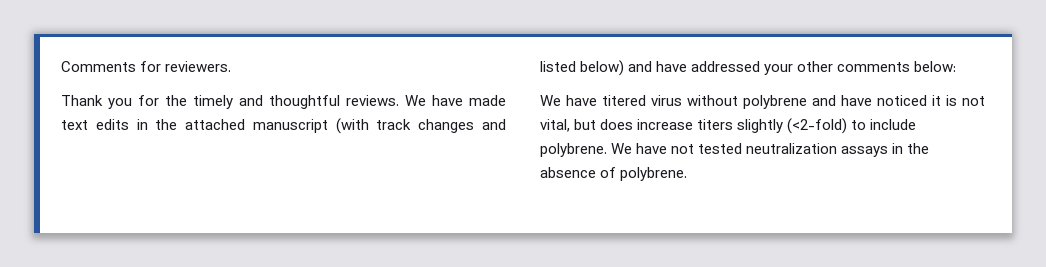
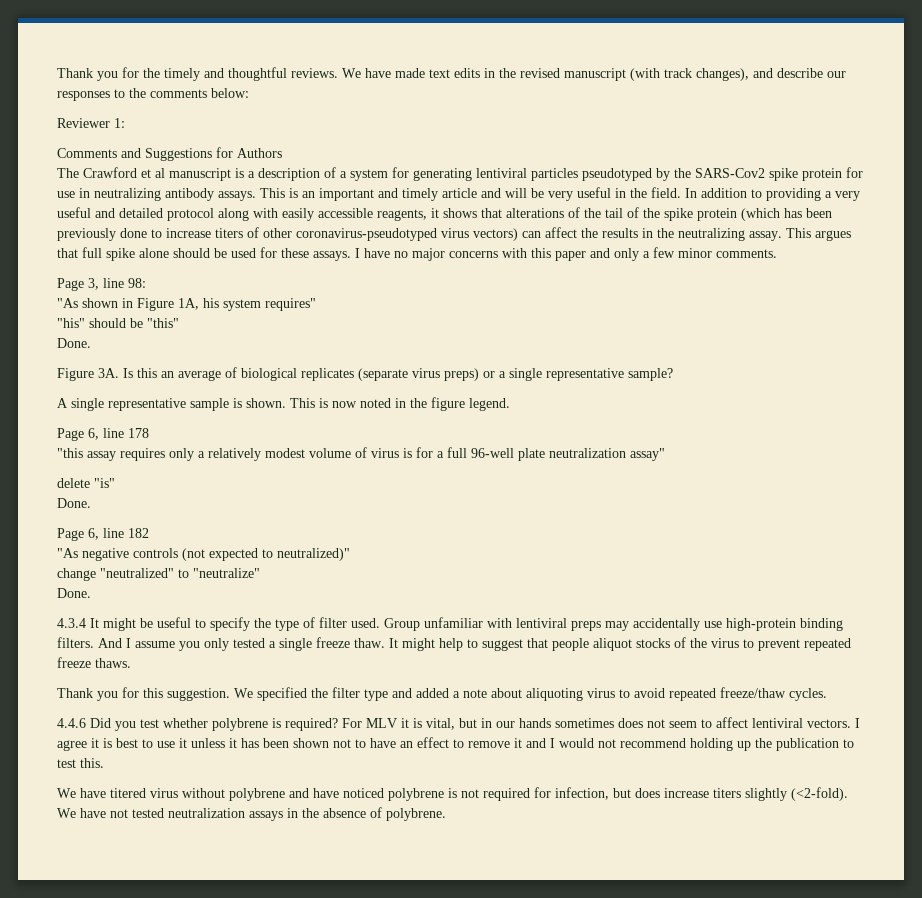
- Comments for reviewers.
- We have made text edits in the attached manuscript (with track changes and listed below) and have addressed your other comments below:
+ We have made text edits in the revised manuscript (with track changes), and describe our responses to the comments below:
+ Reviewer 1:
+ Comments and Suggestions for Authors
+ The Crawford et al manuscript is a description of a system for generating lentiviral particles pseudotyped by the SARS-Cov2 spike protein for use in neutralizing antibody assays. This is an important and timely article and will be very useful in the field. In addition to providing a very useful and detailed protocol along with easily accessible reagents, it shows that alterations of the tail of the spike protein (which has been previously done to increase titers of other coronavirus-pseudotyped virus vectors) can affect the results in the neutralizing assay. This argues that full spike alone should be used for these assays. I have no major concerns with this paper and only a few minor comments.
+ Page 3, line 98:
+ "As shown in Figure 1A, his system requires"
+ "his" should be "this"
+ Done.
+ Figure 3A. Is this an average of biological replicates (separate virus preps) or a single representative sample?
+ A single representative sample is shown. This is now noted in the figure legend.
+ Page 6, line 178
+ "this assay requires only a relatively modest volume of virus is for a full 96-well plate neutralization assay"
+ delete "is"
+ Done.
+ Page 6, line 182
+ "As negative controls (not expected to neutralized)"
+ change "neutralized" to "neutralize"
+ Done.
+ 4.3.4 It might be useful to specify the type of filter used. Group unfamiliar with lentiviral preps may accidentally use high-protein binding filters. And I assume you only tested a single freeze thaw. It might help to suggest that people aliquot stocks of the virus to prevent repeated freeze thaws.
+ Thank you for this suggestion. We specified the filter type and added a note about aliquoting virus to avoid repeated freeze/thaw cycles.
+ 4.4.6 Did you test whether polybrene is required? For MLV it is vital, but in our hands sometimes does not seem to affect lentiviral vectors. I agree it is best to use it unless it has been shown not to have an effect to remove it and I would not recommend holding up the publication to test this.
- We have titered virus without polybrene and have noticed it is not vital, but does increase titers slightly (<2-fold) to include polybrene.
+ We have titered virus without polybrene and have noticed polybrene is not required for infection, but does increase titers slightly (<2-fold).

